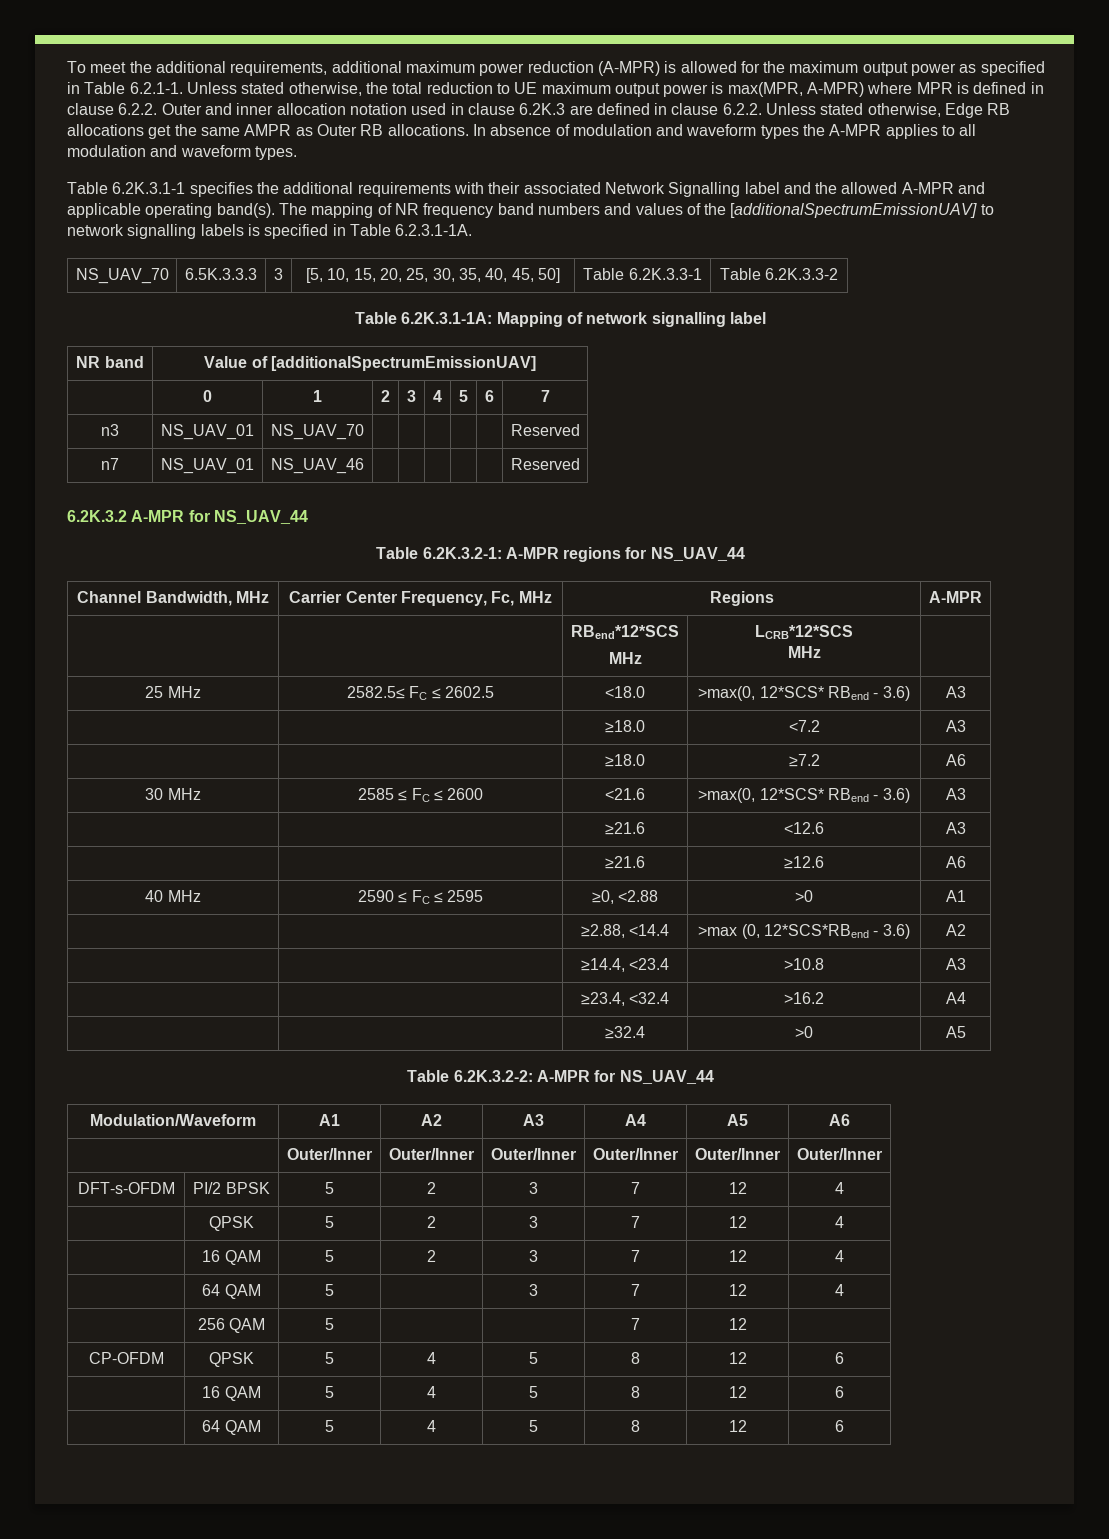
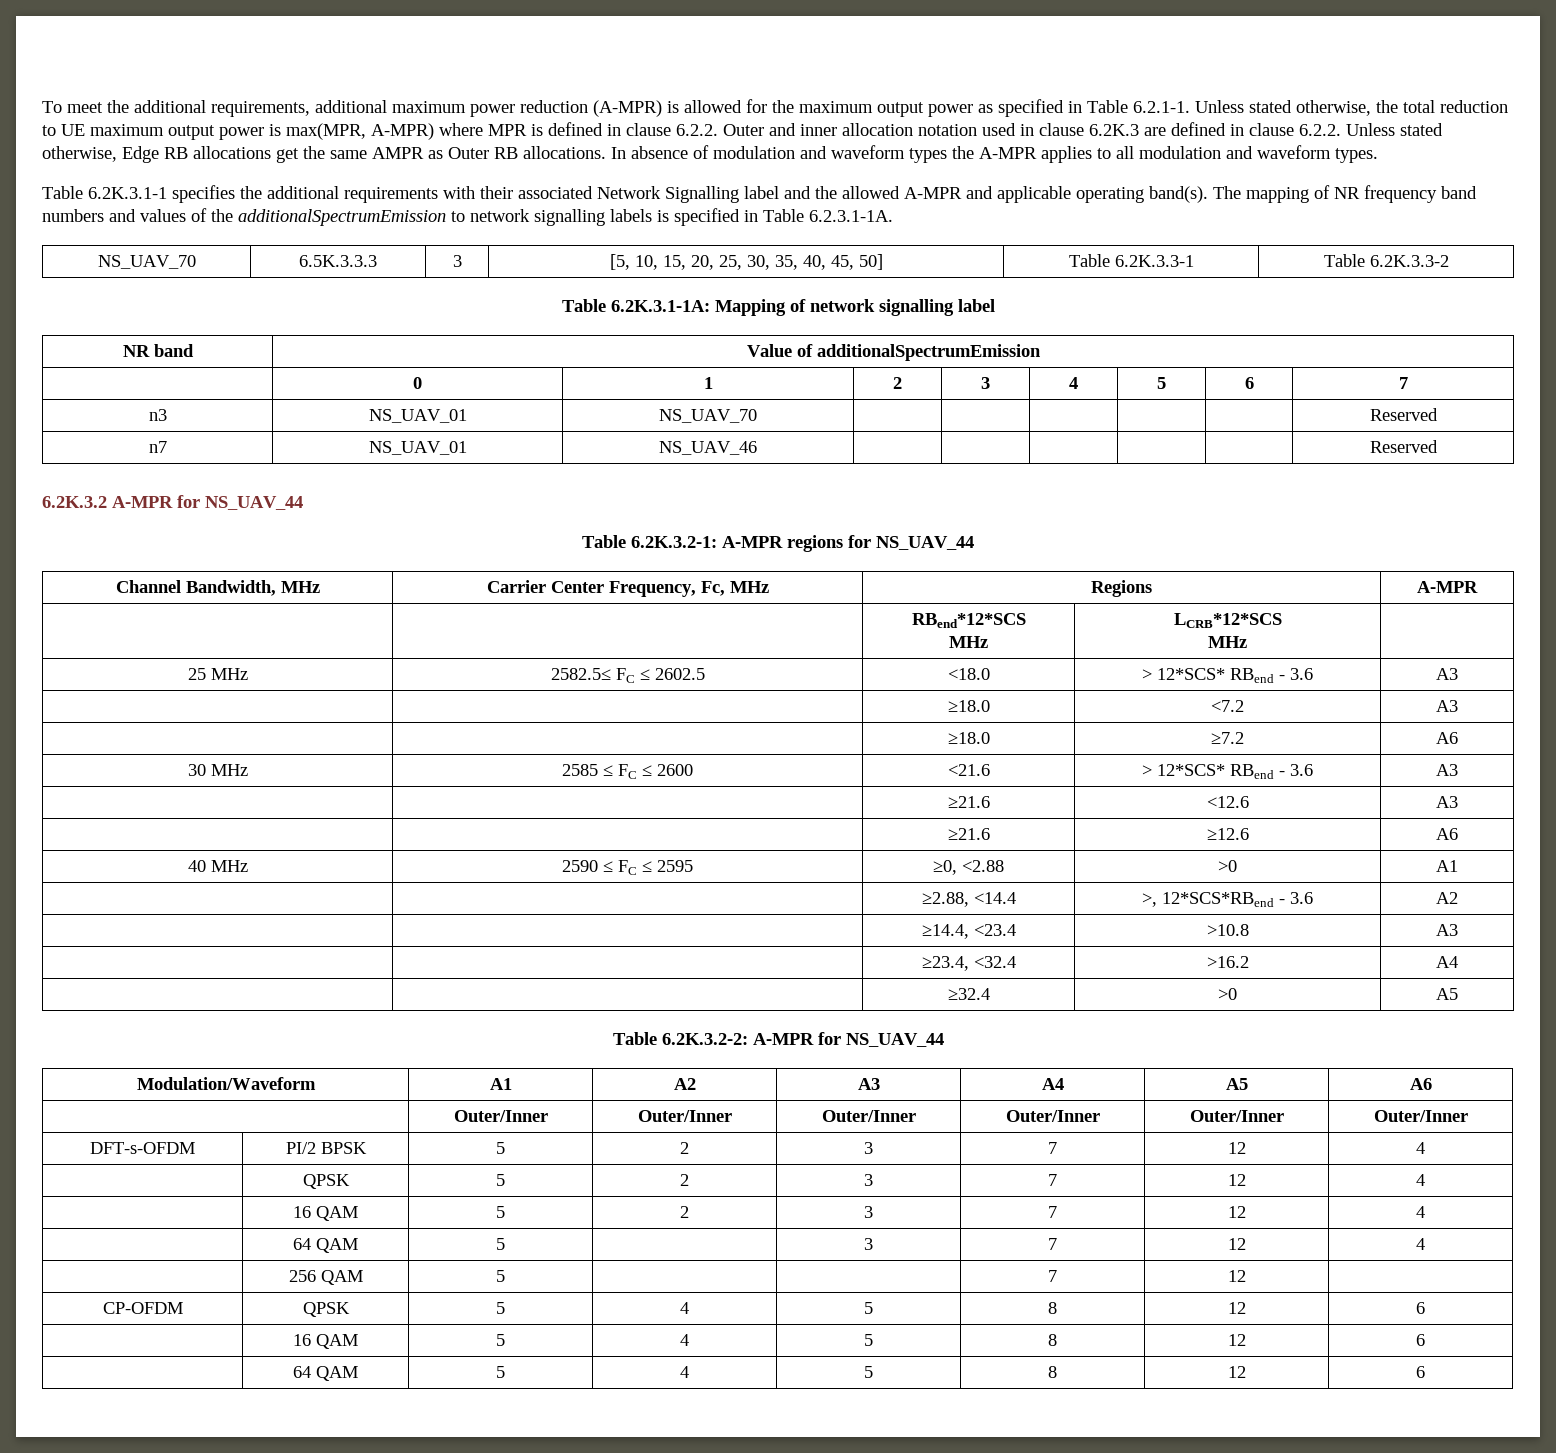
- The mapping of NR frequency band numbers and values of the [additionalSpectrumEmissionUAV] to network signalling labels is specified in Table 6.2.3.1-1A.
+ The mapping of NR frequency band numbers and values of the additionalSpectrumEmission to network signalling labels is specified in Table 6.2.3.1-1A.
- NR band | Value of [additionalSpectrumEmissionUAV]
+ NR band | Value of additionalSpectrumEmission
- 25 MHz | 2582.5≤ FC ≤ 2602.5 | <18.0 | >max(0, 12*SCS* RBend - 3.6) | A3
+ 25 MHz | 2582.5≤ FC ≤ 2602.5 | <18.0 | > 12*SCS* RBend - 3.6 | A3
- 30 MHz | 2585 ≤ FC ≤ 2600 | <21.6 | >max(0, 12*SCS* RBend - 3.6) | A3
+ 30 MHz | 2585 ≤ FC ≤ 2600 | <21.6 | > 12*SCS* RBend - 3.6 | A3
- | | ≥2.88, <14.4 | >max (0, 12*SCS*RBend - 3.6) | A2
+ | | ≥2.88, <14.4 | >, 12*SCS*RBend - 3.6 | A2

